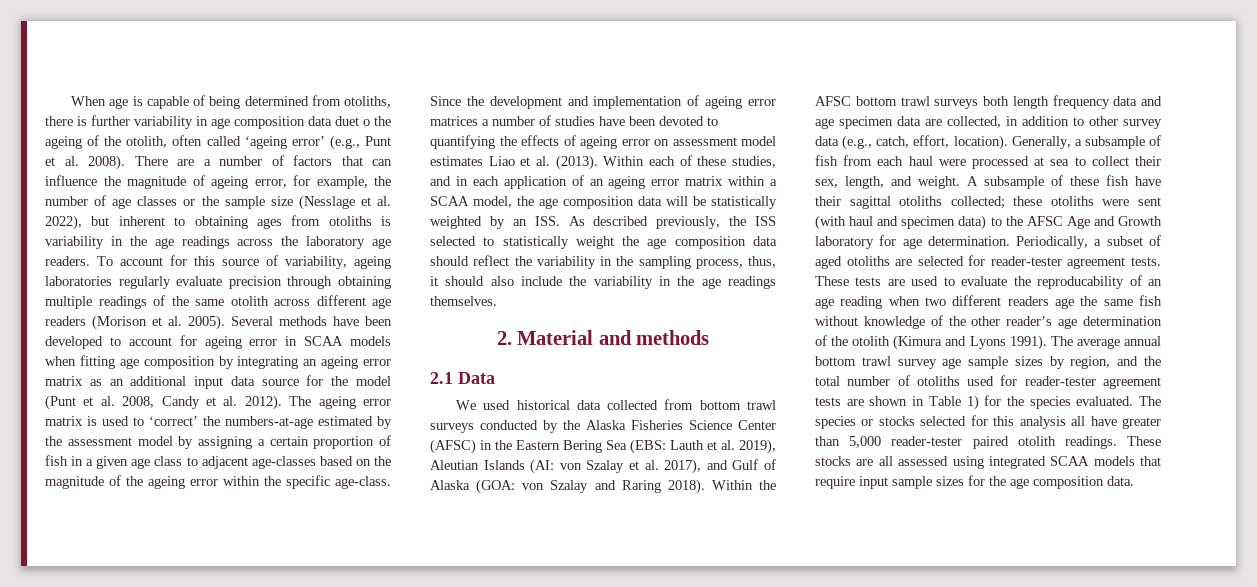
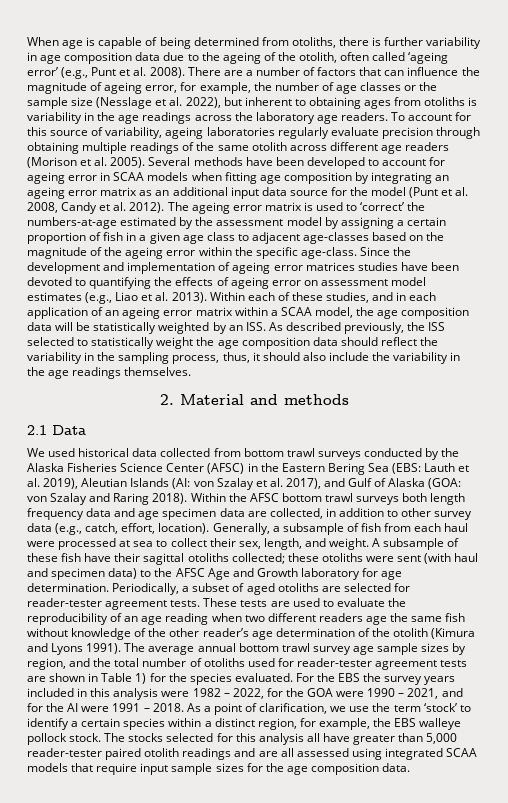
- When age is capable of being determined from otoliths, there is further variability in age composition data duet o the ageing of the otolith, often called ‘ageing error’ (e.g., Punt et al. 2008).
+ When age is capable of being determined from otoliths, there is further variability in age composition data due to the ageing of the otolith, often called ‘ageing error’ (e.g., Punt et al. 2008).
- Since the development and implementation of ageing error matrices a number of studies have been devoted to quantifying the effects of ageing error on assessment model estimates Liao et al. (2013).
+ Since the development and implementation of ageing error matrices studies have been devoted to quantifying the effects of ageing error on assessment model estimates (e.g., Liao et al. 2013).
- These tests are used to evaluate the reproducability of an age reading when two different readers age the same fish without knowledge of the other reader’s age determination of the otolith (Kimura and Lyons 1991).
+ These tests are used to evaluate the reproducibility of an age reading when two different readers age the same fish without knowledge of the other reader’s age determination of the otolith (Kimura and Lyons 1991).
- The species or stocks selected for this analysis all have greater than 5,000 reader-tester paired otolith readings. These stocks are all assessed using integrated SCAA models that require input sample sizes for the age composition data.
+ For the EBS the survey years included in this analysis were 1982 – 2022, for the GOA were 1990 – 2021, and for the AI were 1991 – 2018. As a point of clarification, we use the term ‘stock’ to identify a certain species within a distinct region, for example, the EBS walleye pollock stock. The stocks selected for this analysis all have greater than 5,000 reader-tester paired otolith readings and are all assessed using integrated SCAA models that require input sample sizes for the age composition data.

